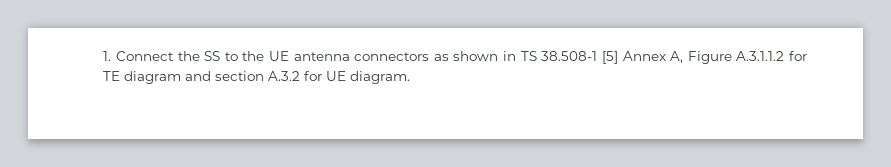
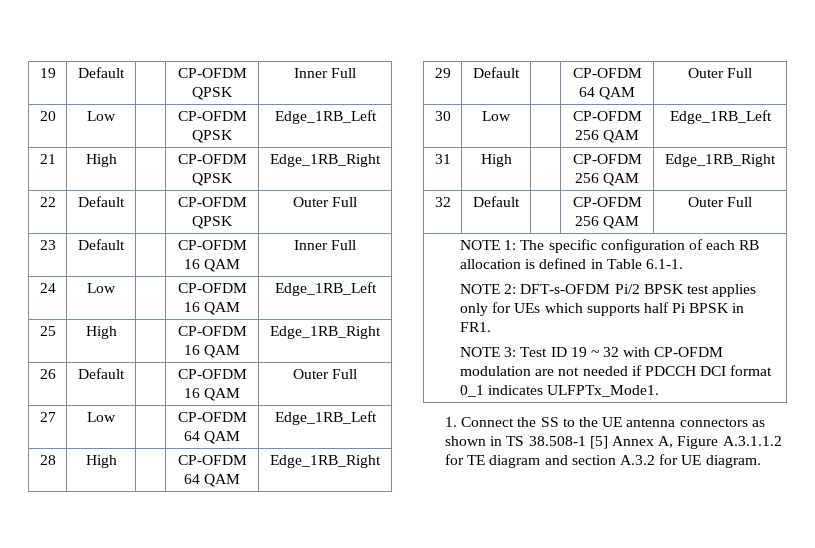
+ 19 | Default | | CP-OFDM QPSK | Inner Full
+ 20 | Low | | CP-OFDM QPSK | Edge_1RB_Left
+ 21 | High | | CP-OFDM QPSK | Edge_1RB_Right
+ 22 | Default | | CP-OFDM QPSK | Outer Full
+ 23 | Default | | CP-OFDM 16 QAM | Inner Full
+ 24 | Low | | CP-OFDM 16 QAM | Edge_1RB_Left
+ 25 | High | | CP-OFDM 16 QAM | Edge_1RB_Right
+ 26 | Default | | CP-OFDM 16 QAM | Outer Full
+ 27 | Low | | CP-OFDM 64 QAM | Edge_1RB_Left
+ 28 | High | | CP-OFDM 64 QAM | Edge_1RB_Right
+ 29 | Default | | CP-OFDM 64 QAM | Outer Full
+ 30 | Low | | CP-OFDM 256 QAM | Edge_1RB_Left
+ 31 | High | | CP-OFDM 256 QAM | Edge_1RB_Right
+ 32 | Default | | CP-OFDM 256 QAM | Outer Full
+ NOTE 1: The specific configuration of each RB allocation is defined in Table 6.1-1.
+ NOTE 2: DFT-s-OFDM Pi/2 BPSK test applies only for UEs which supports half Pi BPSK in FR1.
+ NOTE 3: Test ID 19 ~ 32 with CP-OFDM modulation are not needed if PDCCH DCI format 0_1 indicates ULFPTx_Mode1.

